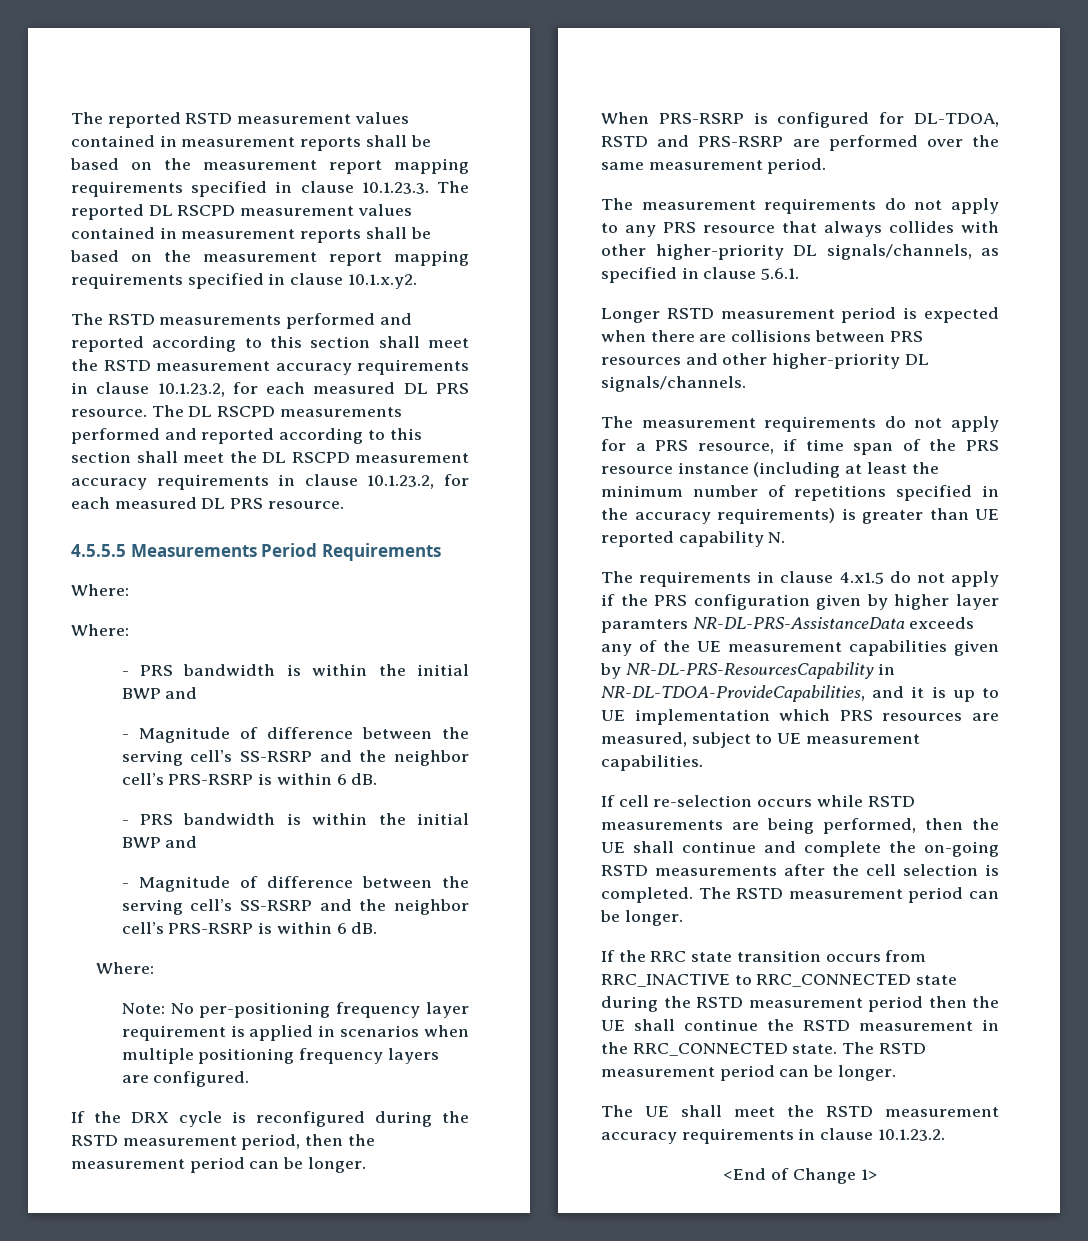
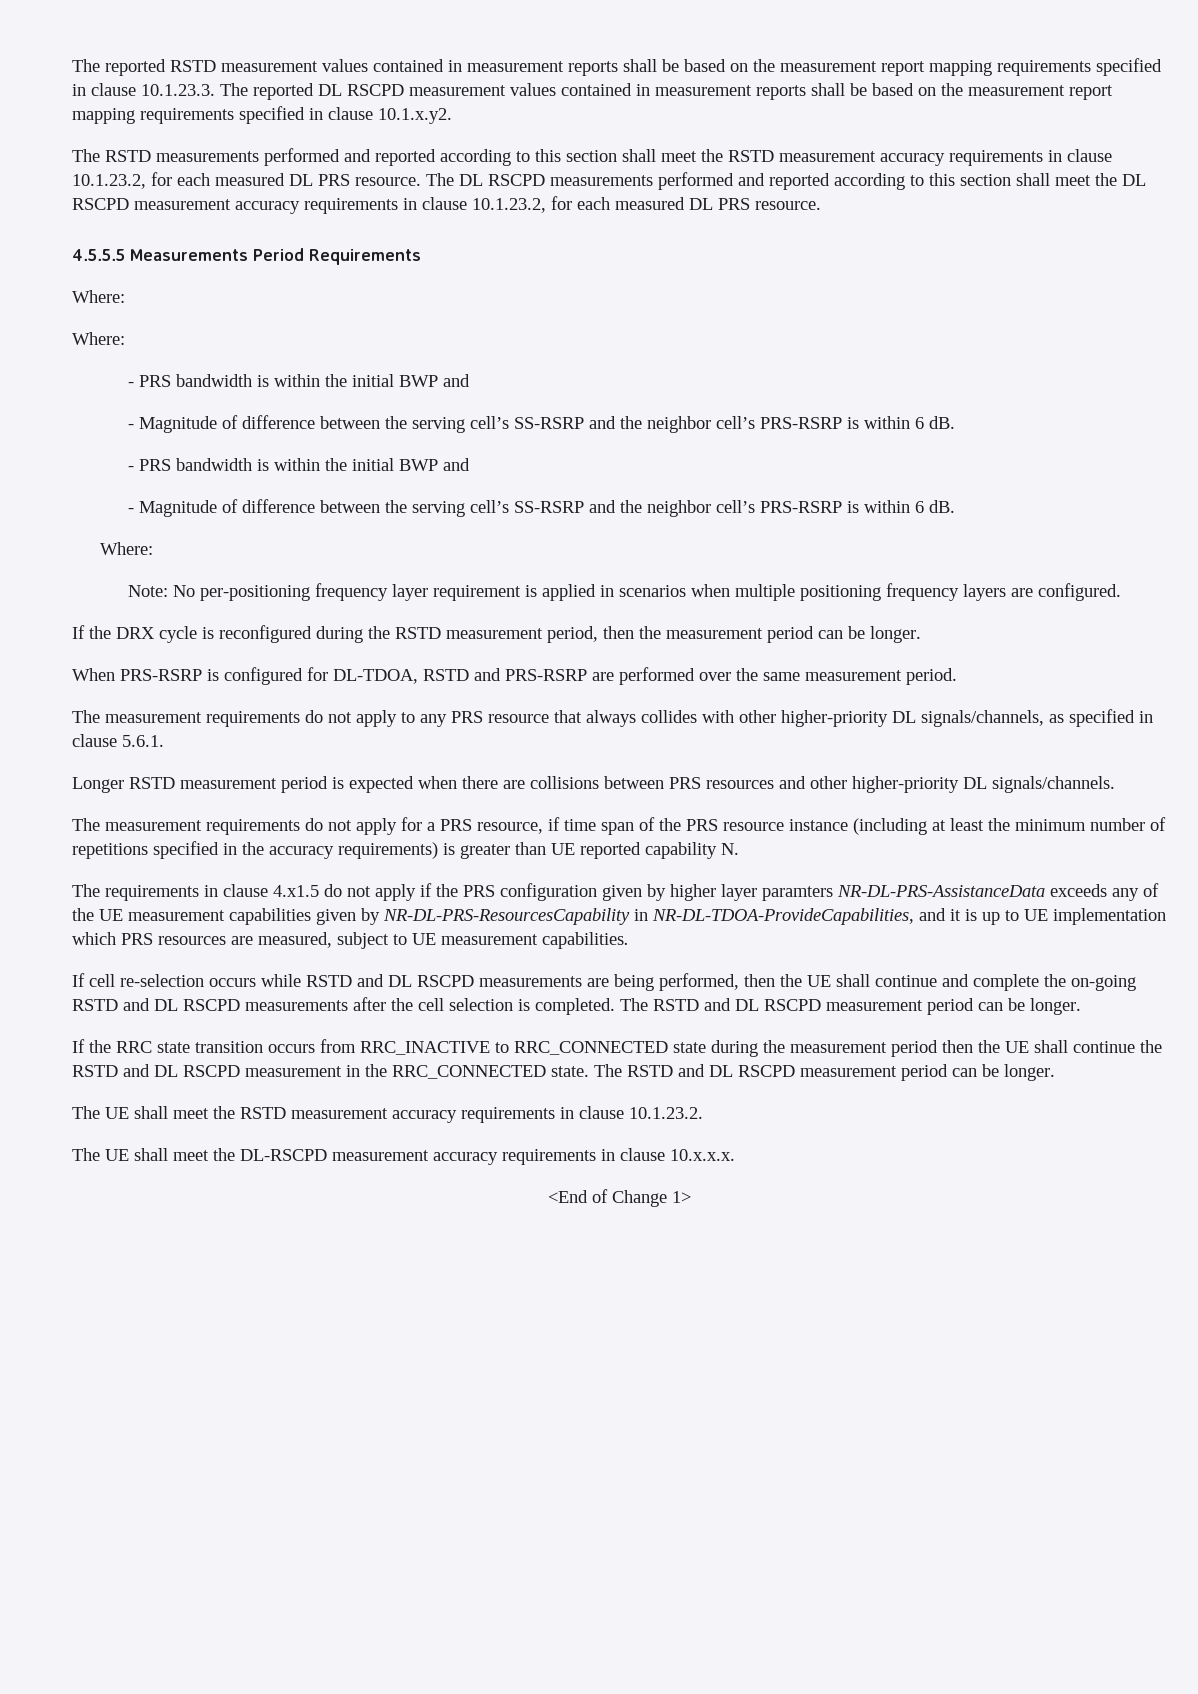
- If cell re-selection occurs while RSTD measurements are being performed, then the UE shall continue and complete the on-going RSTD measurements after the cell selection is completed. The RSTD measurement period can be longer.
+ If cell re-selection occurs while RSTD and DL RSCPD measurements are being performed, then the UE shall continue and complete the on-going RSTD and DL RSCPD measurements after the cell selection is completed. The RSTD and DL RSCPD measurement period can be longer.
- If the RRC state transition occurs from RRC_INACTIVE to RRC_CONNECTED state during the RSTD measurement period then the UE shall continue the RSTD measurement in the RRC_CONNECTED state. The RSTD measurement period can be longer.
+ If the RRC state transition occurs from RRC_INACTIVE to RRC_CONNECTED state during the measurement period then the UE shall continue the RSTD and DL RSCPD measurement in the RRC_CONNECTED state. The RSTD and DL RSCPD measurement period can be longer.
+ The UE shall meet the DL-RSCPD measurement accuracy requirements in clause 10.x.x.x.

